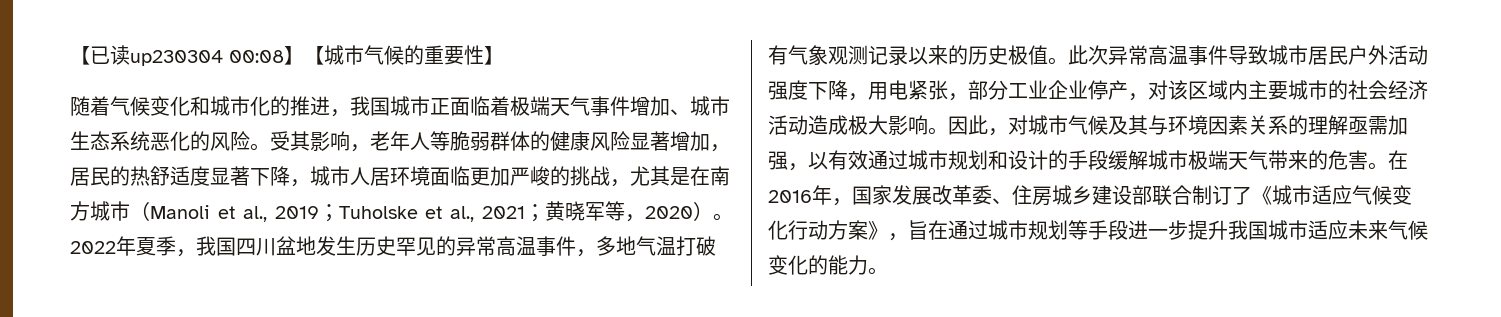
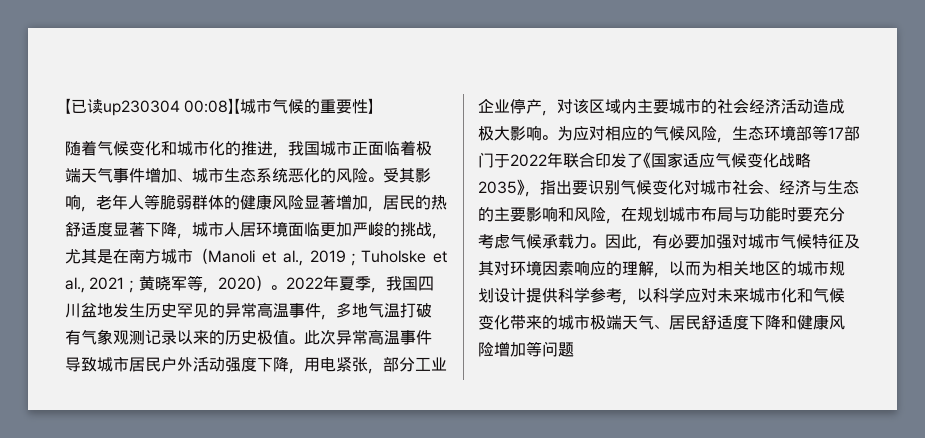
- 因此，对城市气候及其与环境因素关系的理解亟需加强，以有效通过城市规划和设计的手段缓解城市极端天气带来的危害。在2016年，国家发展改革委、住房城乡建设部联合制订了《城市适应气候变化行动方案》，旨在通过城市规划等手段进一步提升我国城市适应未来气候变化的能力。
+ 为应对相应的气候风险，生态环境部等17部门于2022年联合印发了《国家适应气候变化战略2035》，指出要识别气候变化对城市社会、经济与生态的主要影响和风险，在规划城市布局与功能时要充分考虑气候承载力。因此，有必要加强对城市气候特征及其对环境因素响应的理解，以而为相关地区的城市规划设计提供科学参考，以科学应对未来城市化和气候变化带来的城市极端天气、居民舒适度下降和健康风险增加等问题

